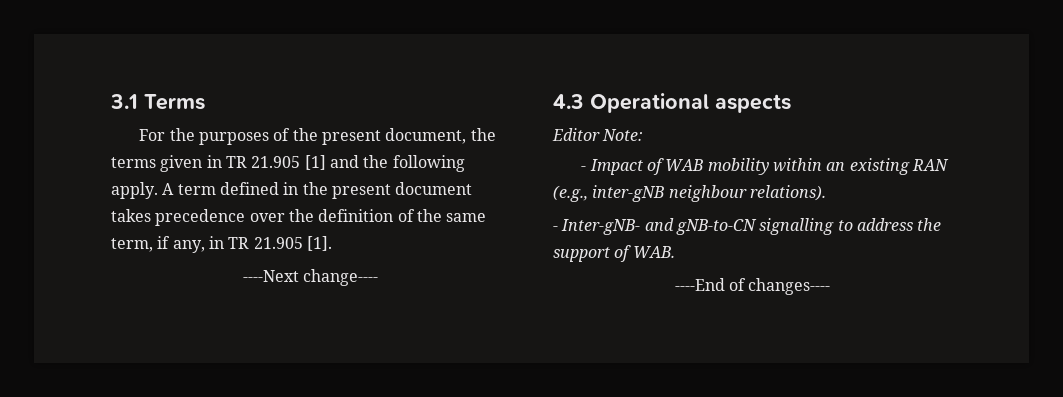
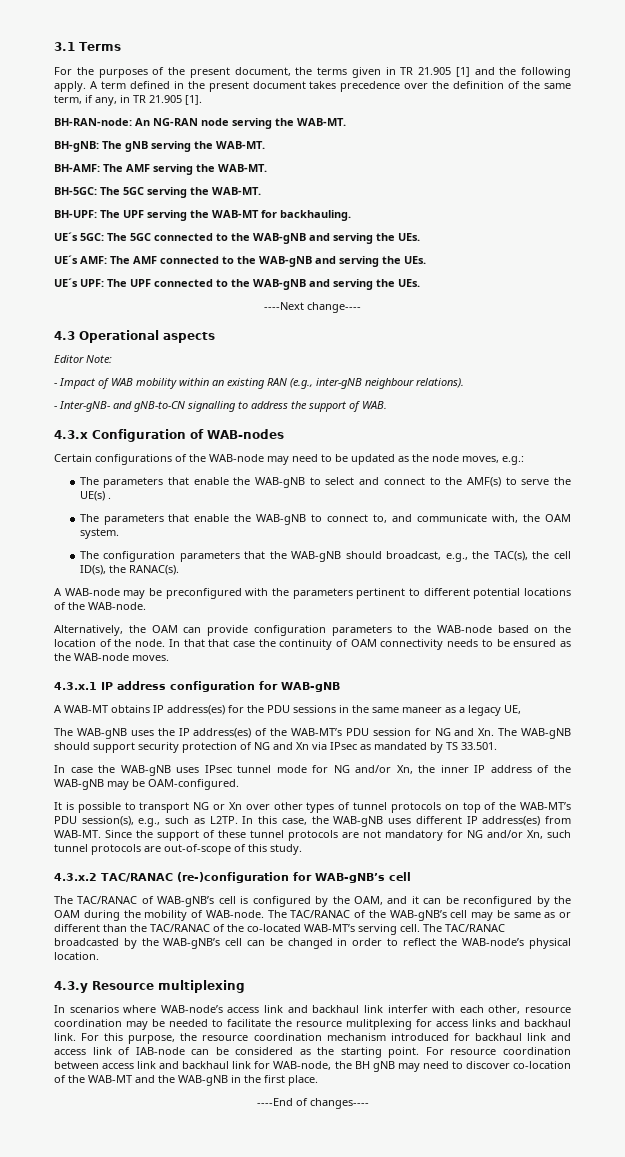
+ BH-RAN-node: An NG-RAN node serving the WAB-MT.
+ BH-gNB: The gNB serving the WAB-MT.
+ BH-AMF: The AMF serving the WAB-MT.
+ BH-5GC: The 5GC serving the WAB-MT.
+ BH-UPF: The UPF serving the WAB-MT for backhauling.
+ UE´s 5GC: The 5GC connected to the WAB-gNB and serving the UEs.
+ UE´s AMF: The AMF connected to the WAB-gNB and serving the UEs.
+ UE´s UPF: The UPF connected to the WAB-gNB and serving the UEs.
+ 4.3.x Configuration of WAB-nodes
+ Certain configurations of the WAB-node may need to be updated as the node moves, e.g.:
+ The parameters that enable the WAB-gNB to select and connect to the AMF(s) to serve the UE(s) .
+ The parameters that enable the WAB-gNB to connect to, and communicate with, the OAM system.
+ The configuration parameters that the WAB-gNB should broadcast, e.g., the TAC(s), the cell ID(s), the RANAC(s).
+ A WAB-node may be preconfigured with the parameters pertinent to different potential locations of the WAB-node.
+ Alternatively, the OAM can provide configuration parameters to the WAB-node based on the location of the node. In that that case the continuity of OAM connectivity needs to be ensured as the WAB-node moves.
+ 4.3.x.1 IP address configuration for WAB-gNB
+ A WAB-MT obtains IP address(es) for the PDU sessions in the same maneer as a legacy UE,
+ The WAB-gNB uses the IP address(es) of the WAB-MT’s PDU session for NG and Xn. The WAB-gNB should support security protection of NG and Xn via IPsec as mandated by TS 33.501.
+ In case the WAB-gNB uses IPsec tunnel mode for NG and/or Xn, the inner IP address of the WAB-gNB may be OAM-configured.
+ It is possible to transport NG or Xn over other types of tunnel protocols on top of the WAB-MT’s PDU session(s), e.g., such as L2TP. In this case, the WAB-gNB uses different IP address(es) from WAB-MT. Since the support of these tunnel protocols are not mandatory for NG and/or Xn, such tunnel protocols are out-of-scope of this study.
+ 4.3.x.2 TAC/RANAC (re-)configuration for WAB-gNB’s cell
+ The TAC/RANAC of WAB-gNB’s cell is configured by the OAM, and it can be reconfigured by the OAM during the mobility of WAB-node. The TAC/RANAC of the WAB-gNB’s cell may be same as or different than the TAC/RANAC of the co-located WAB-MT’s serving cell. The TAC/RANAC broadcasted by the WAB-gNB’s cell can be changed in order to reflect the WAB-node’s physical location.
+ 4.3.y Resource multiplexing
+ In scenarios where WAB-node’s access link and backhaul link interfer with each other, resource coordination may be needed to facilitate the resource mulitplexing for access links and backhaul link. For this purpose, the resource coordination mechanism introduced for backhaul link and access link of IAB-node can be considered as the starting point. For resource coordination between access link and backhaul link for WAB-node, the BH gNB may need to discover co-location of the WAB-MT and the WAB-gNB in the first place.

